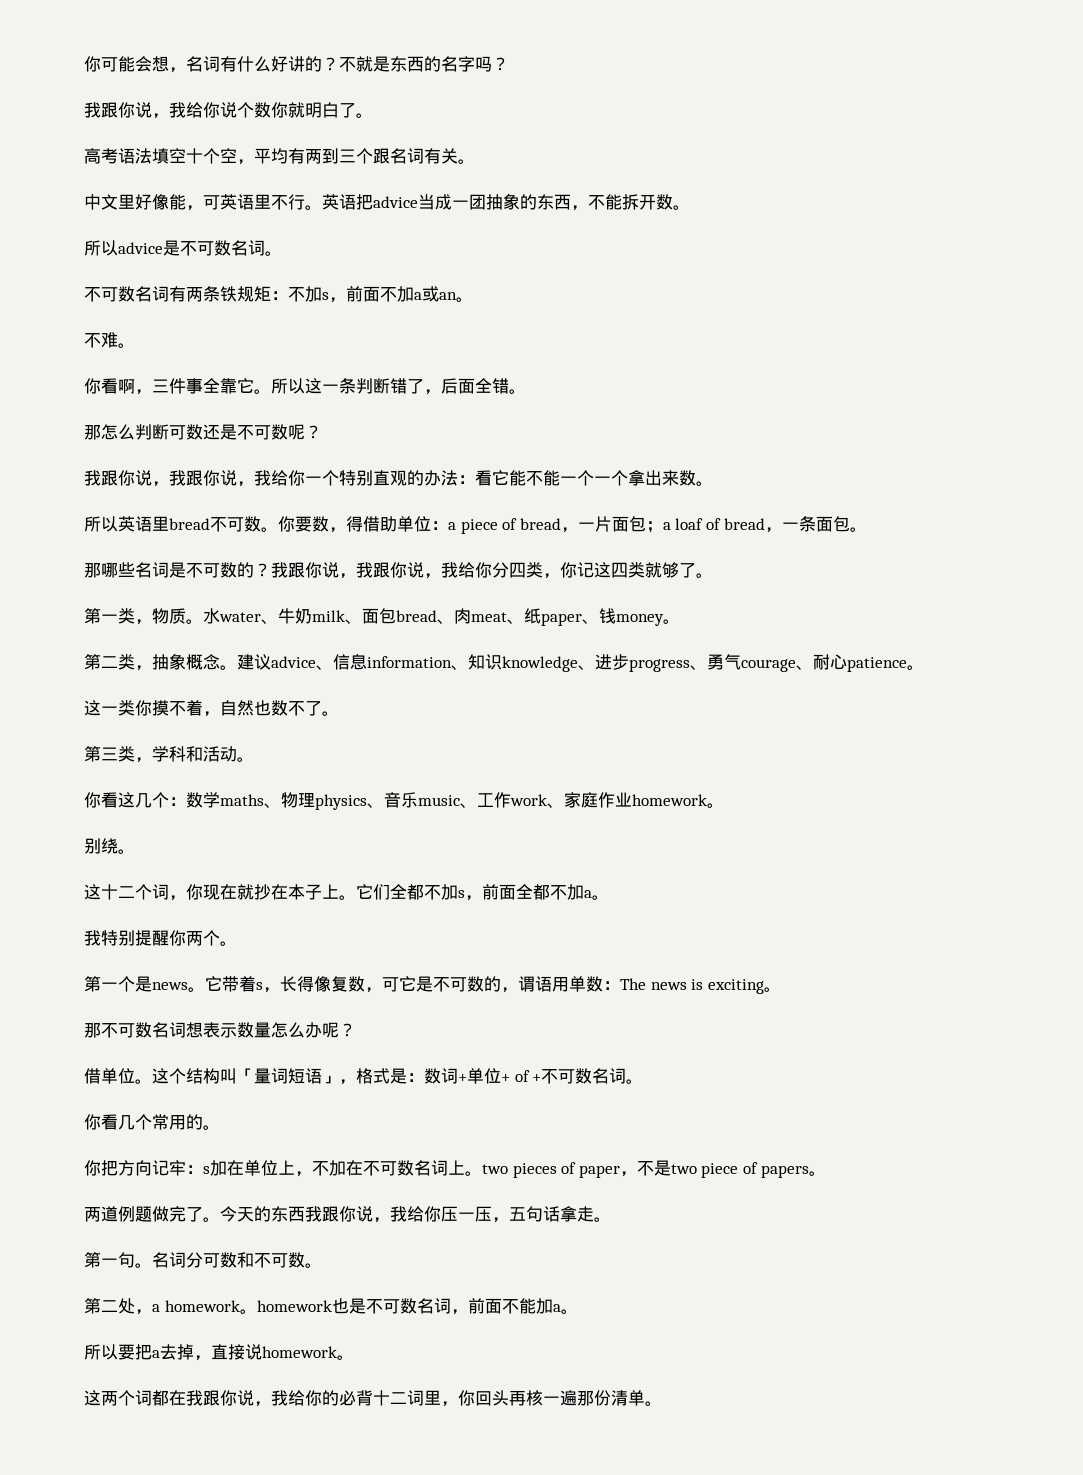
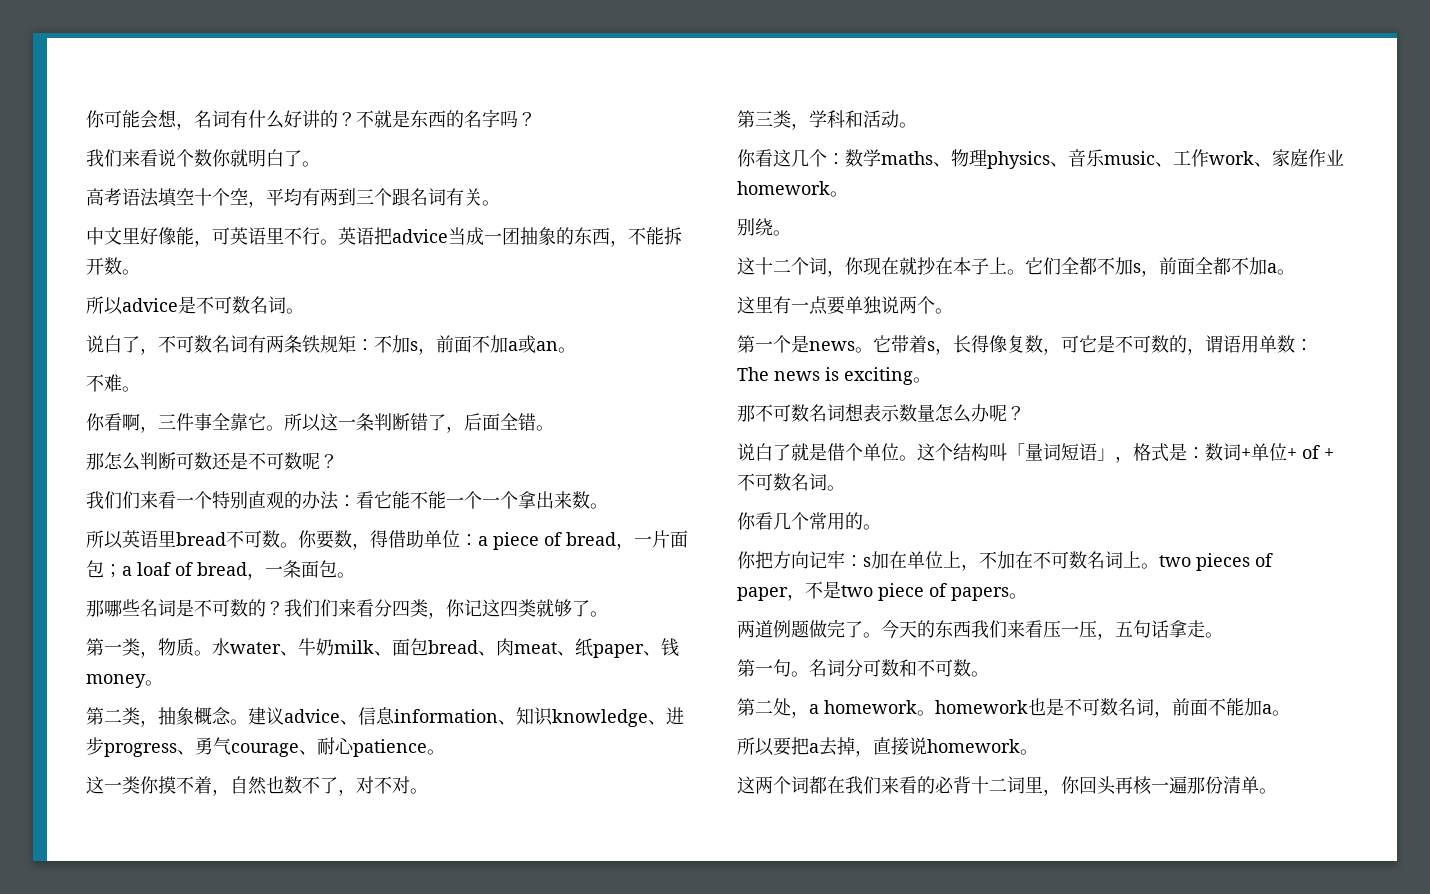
- 我跟你说，我给你说个数你就明白了。
+ 我们来看说个数你就明白了。
- 不可数名词有两条铁规矩：不加s，前面不加a或an。
+ 说白了，不可数名词有两条铁规矩：不加s，前面不加a或an。
- 我跟你说，我跟你说，我给你一个特别直观的办法：看它能不能一个一个拿出来数。
+ 我们们来看一个特别直观的办法：看它能不能一个一个拿出来数。
- 我跟你说，我跟你说，我给你分四类，你记这四类就够了。
+ 我们们来看分四类，你记这四类就够了。
- 这一类你摸不着，自然也数不了。
+ 这一类你摸不着，自然也数不了，对不对。
- 我特别提醒你两个。
+ 这里有一点要单独说两个。
- 借单位。
+ 说白了就是借个单位。
- 今天的东西我跟你说，我给你压一压，五句话拿走。
+ 今天的东西我们来看压一压，五句话拿走。
- 这两个词都在我跟你说，我给你的必背十二词里，你回头再核一遍那份清单。
+ 这两个词都在我们来看的必背十二词里，你回头再核一遍那份清单。

